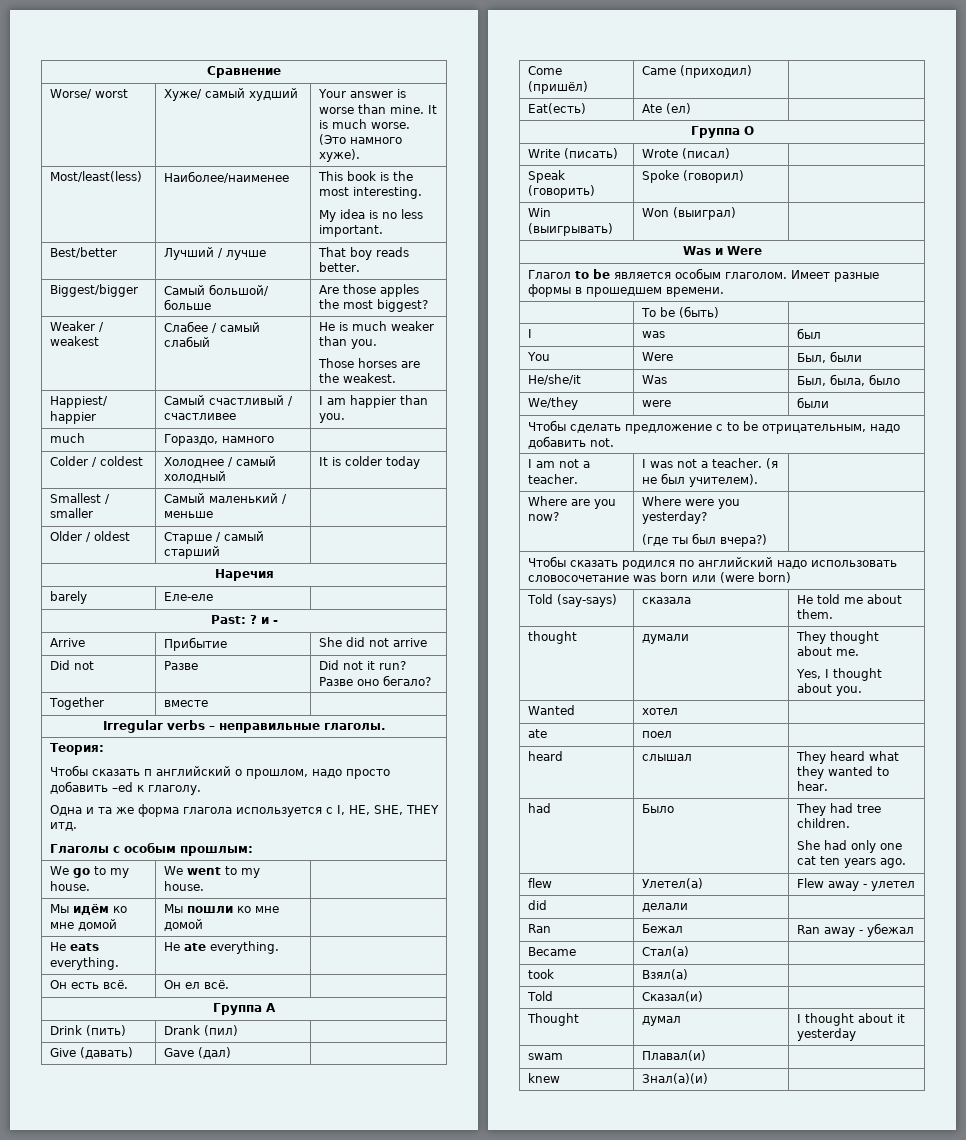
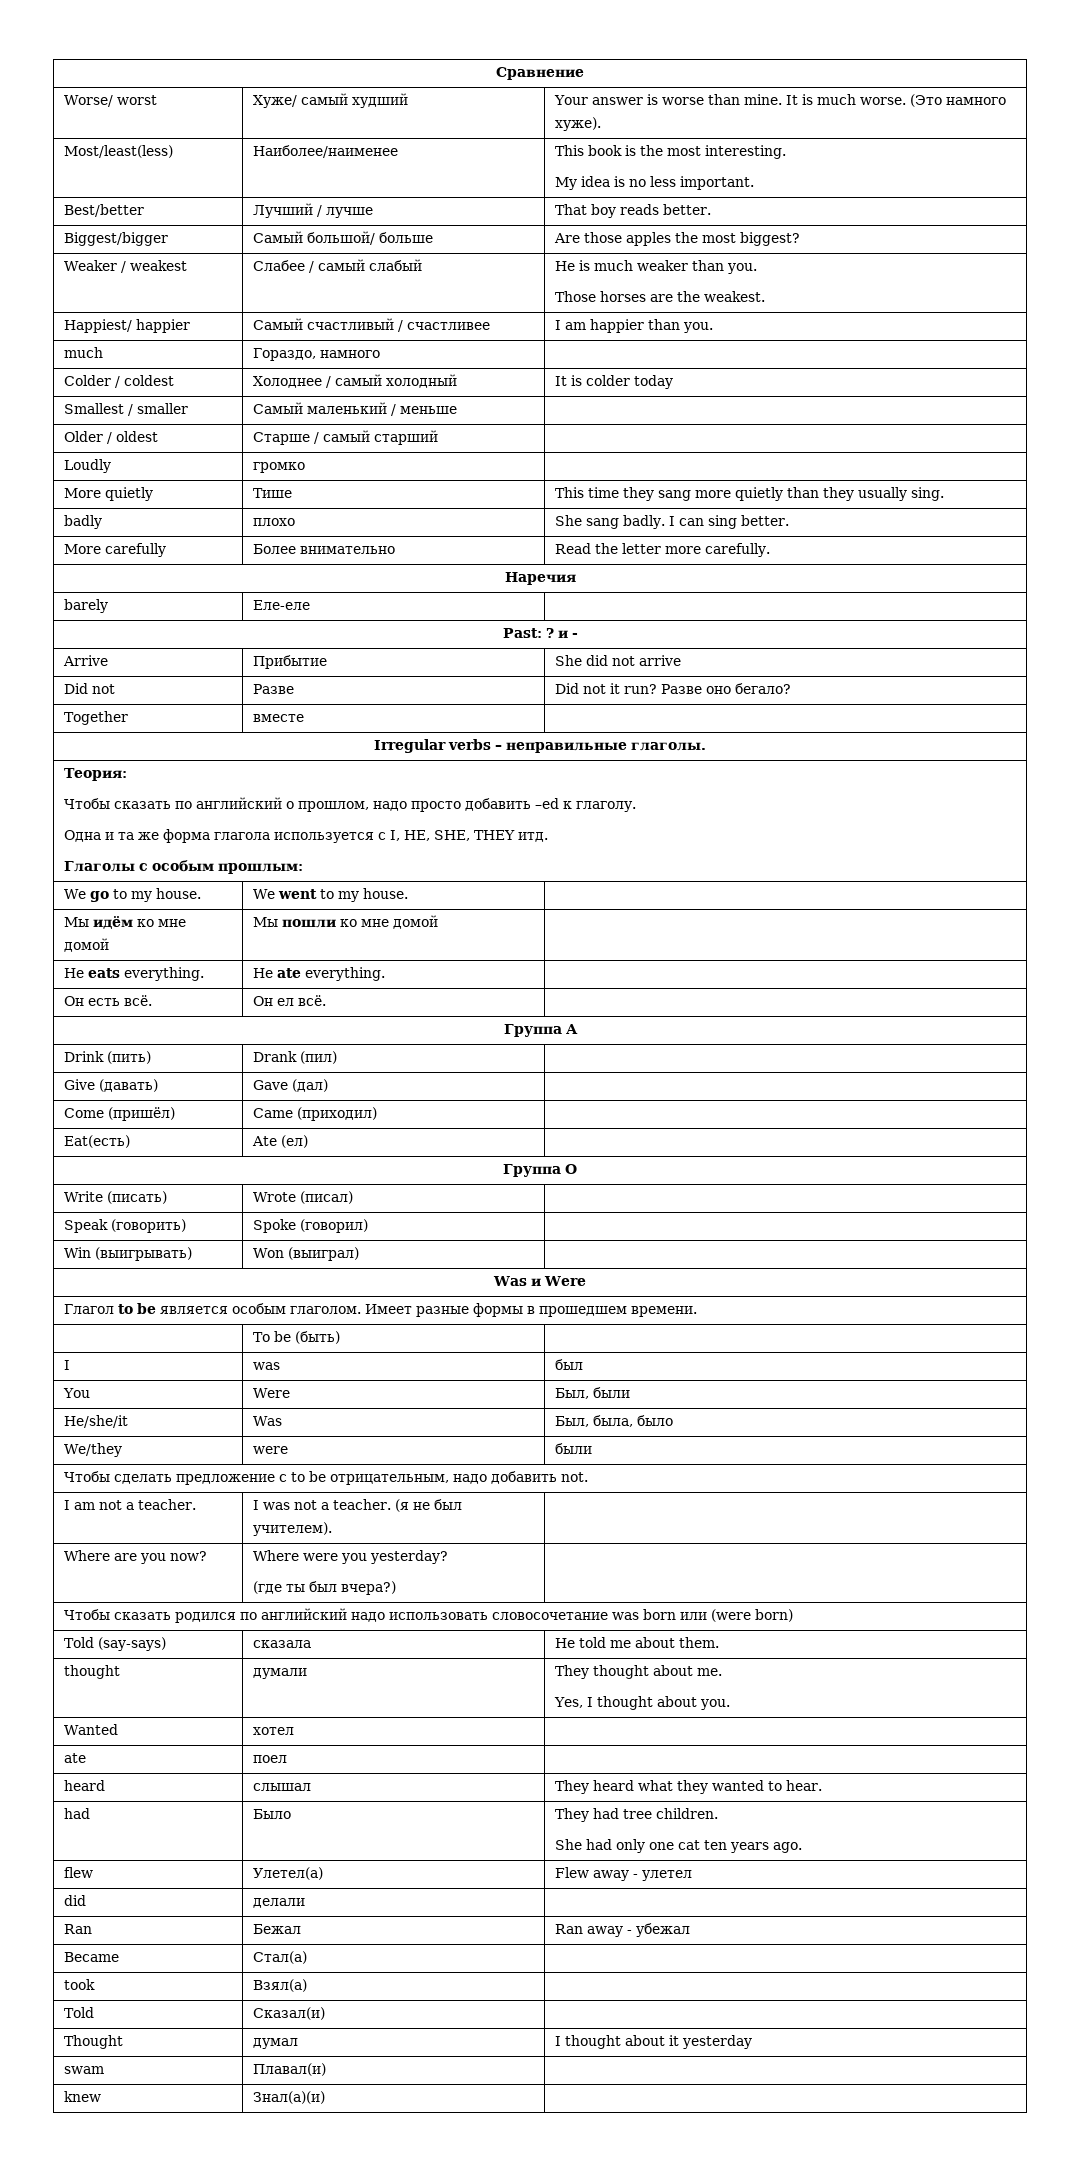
+ Loudly | громко |
+ More quietly | Тише | This time they sang more quietly than they usually sing.
+ badly | плохо | She sang badly. I can sing better.
+ More carefully | Более внимательно | Read the letter more carefully.
  Теория:
- Чтобы сказать п английский о прошлом, надо просто добавить –ed к глаголу.
+ Чтобы сказать по английский о прошлом, надо просто добавить –ed к глаголу.

